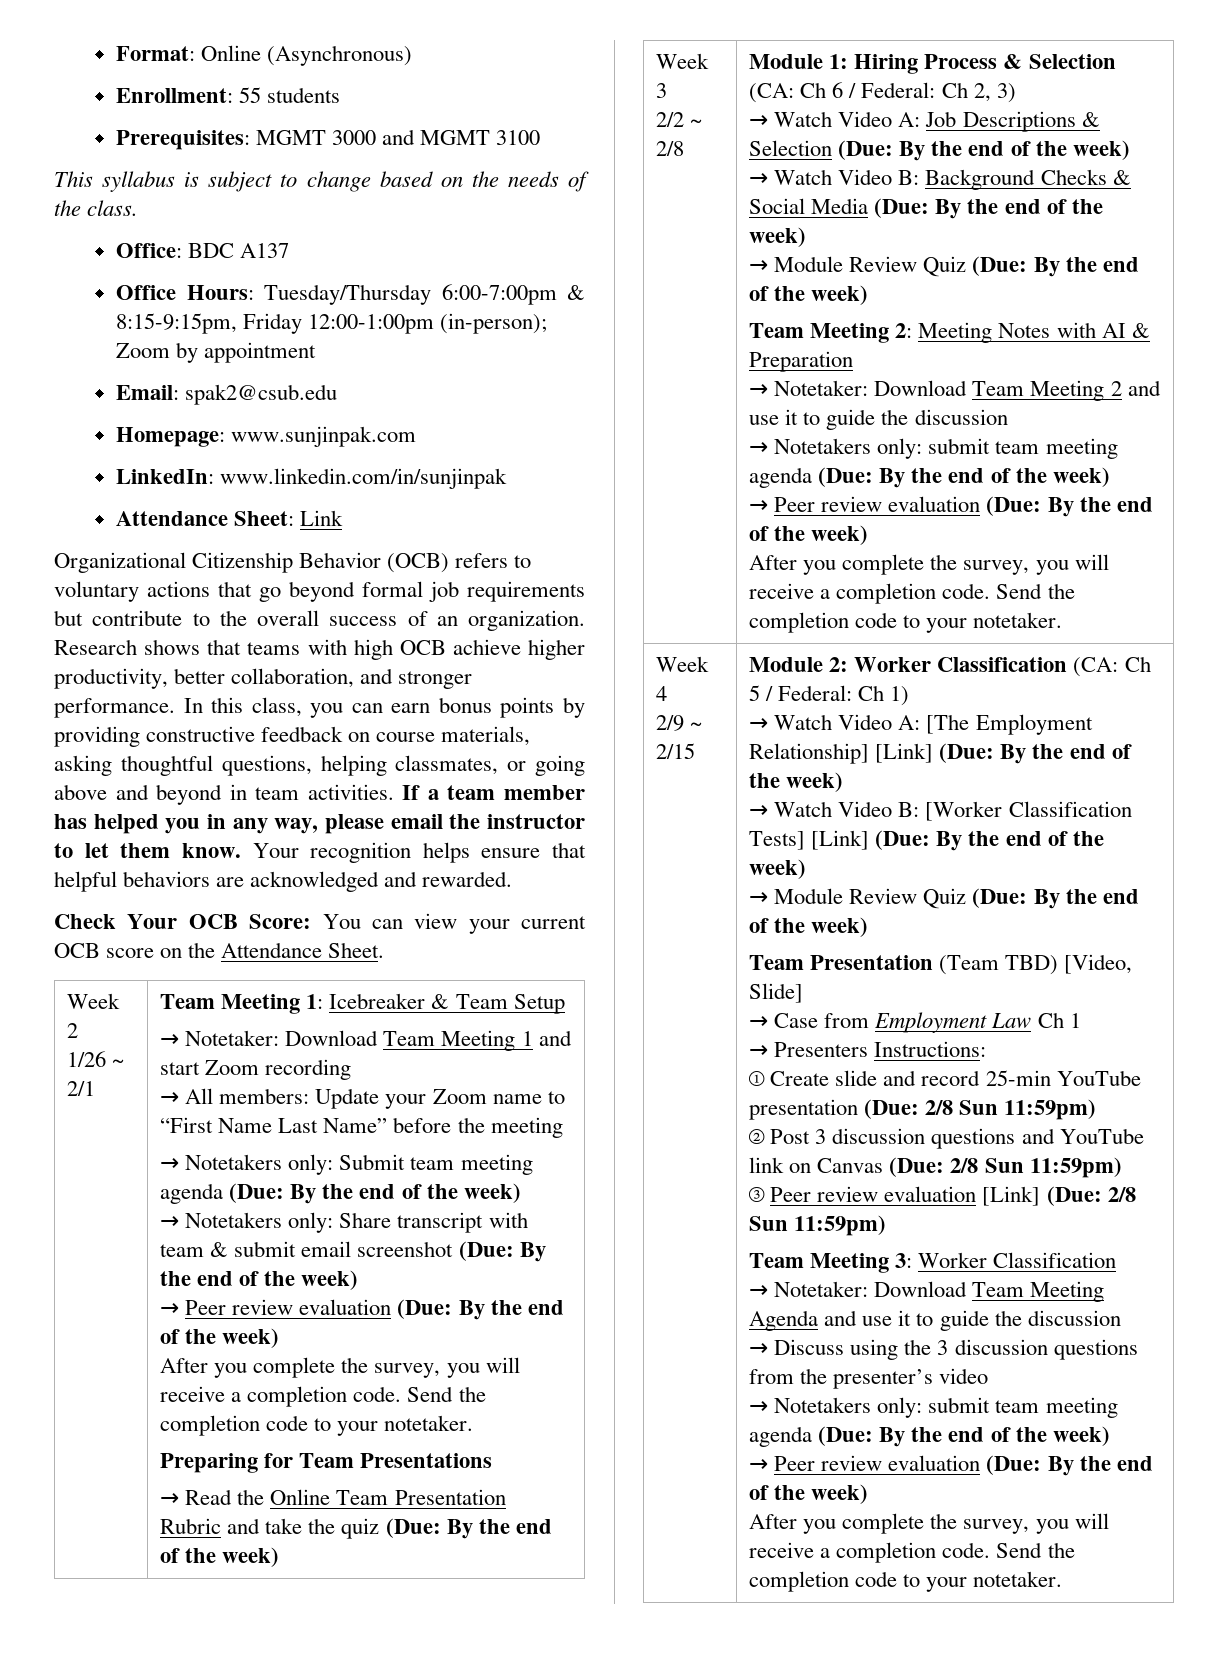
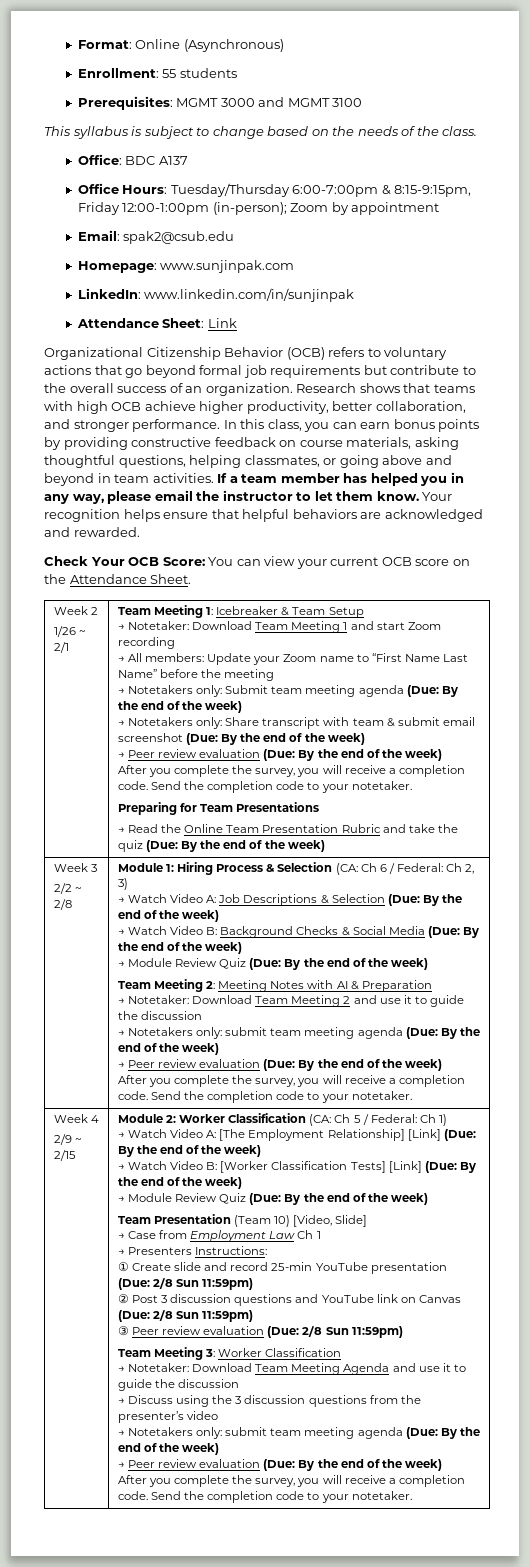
- Team Presentation (Team TBD) [Video, Slide]
+ Team Presentation (Team 10) [Video, Slide]
- ③ Peer review evaluation [Link] (Due: 2/8 Sun 11:59pm)
+ ③ Peer review evaluation (Due: 2/8 Sun 11:59pm)

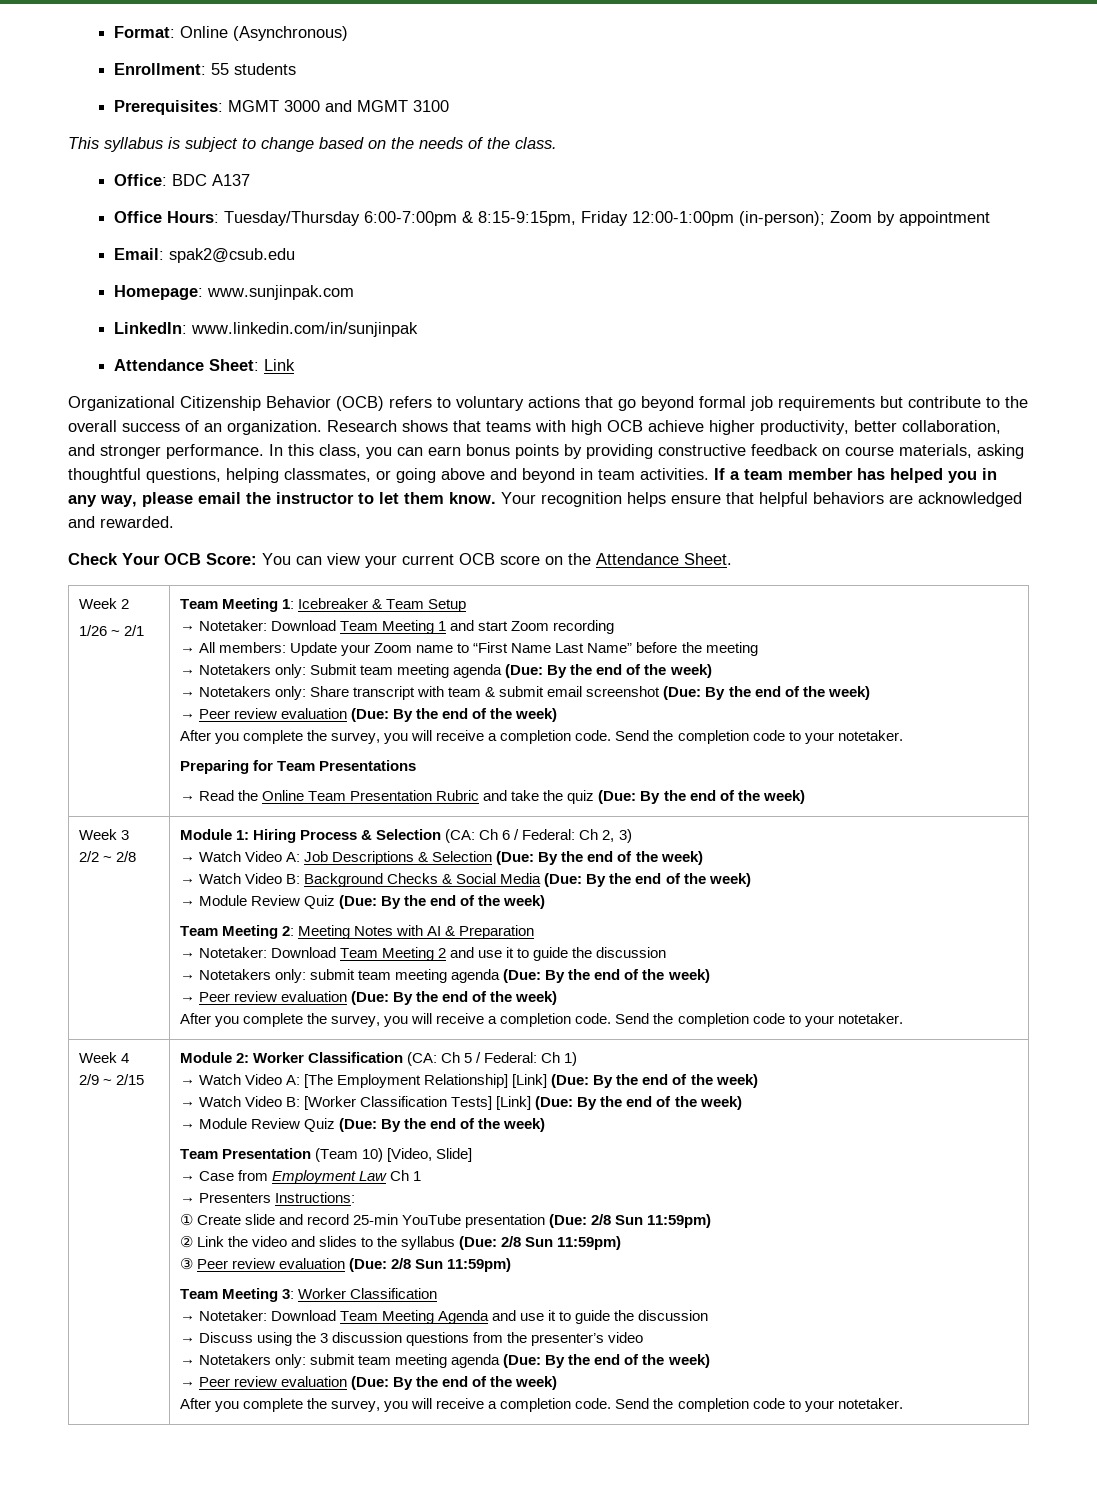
- ② Post 3 discussion questions and YouTube link on Canvas (Due: 2/8 Sun 11:59pm)
+ ② Link the video and slides to the syllabus (Due: 2/8 Sun 11:59pm)

